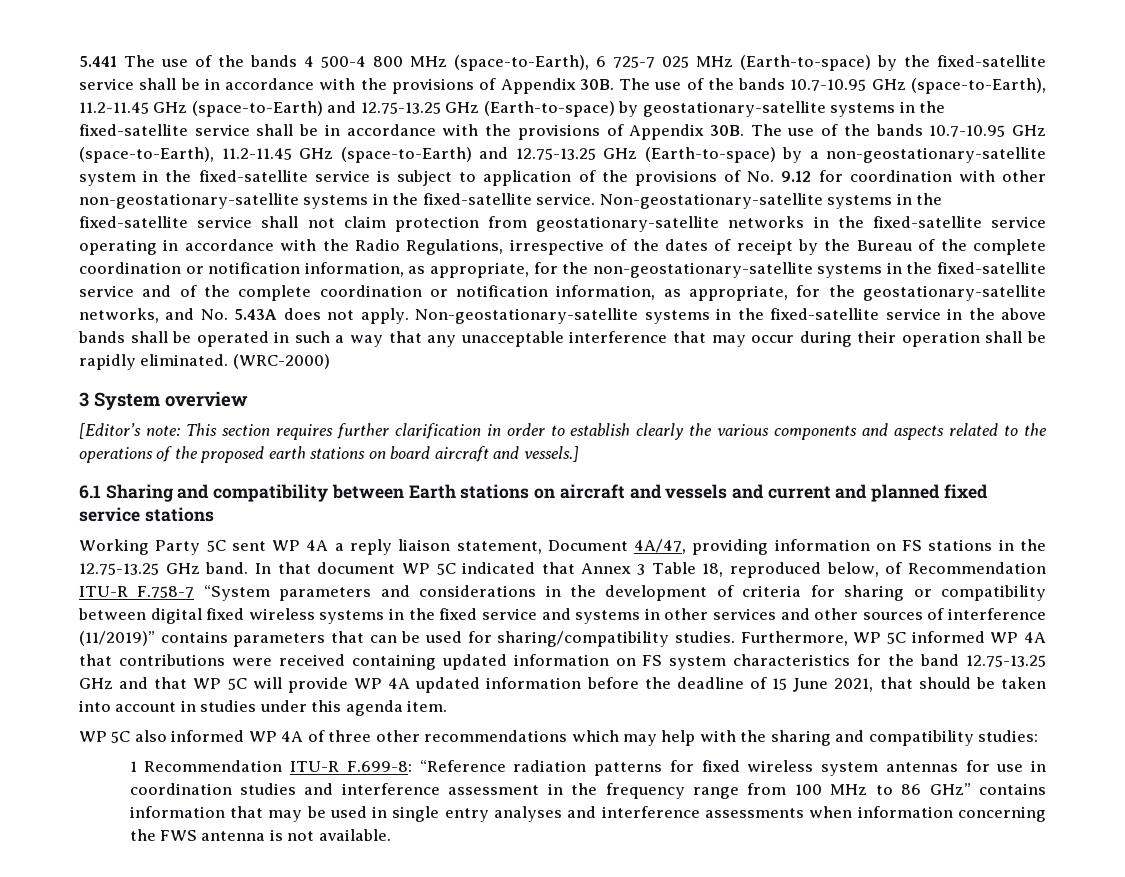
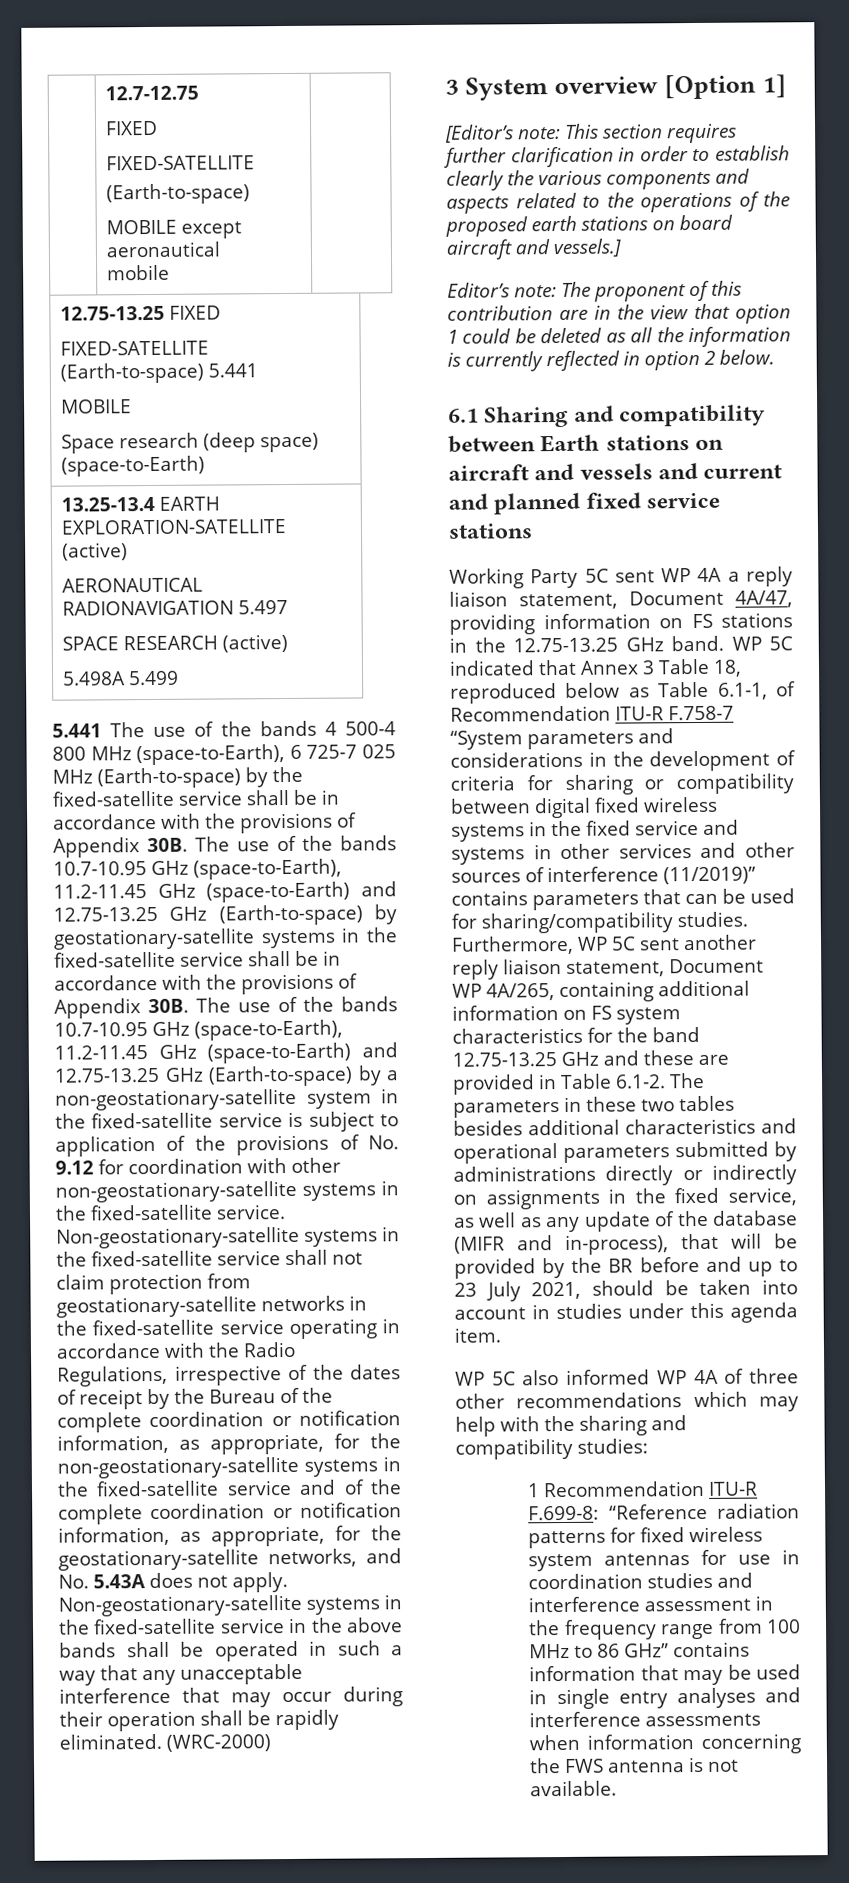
+ | 12.7-12.75
+ FIXED
+ FIXED-SATELLITE
+ (Earth-to-space)
+ MOBILE except aeronautical
+ mobile |
+ 12.75-13.25 FIXED
+ FIXED-SATELLITE (Earth-to-space) 5.441
+ MOBILE
+ Space research (deep space) (space-to-Earth)
+ 13.25-13.4 EARTH EXPLORATION-SATELLITE (active)
+ AERONAUTICAL RADIONAVIGATION 5.497
+ SPACE RESEARCH (active)
+ 5.498A 5.499
- 3 System overview
+ 3 System overview [Option 1]
+ Editor’s note: The proponent of this contribution are in the view that option 1 could be deleted as all the information is currently reflected in option 2 below.
- In that document WP 5C indicated that Annex 3 Table 18, reproduced below, of Recommendation ITU-R F.758-7 “System parameters and considerations in the development of criteria for sharing or compatibility between digital fixed wireless systems in the fixed service and systems in other services and other sources of interference (11/2019)” contains parameters that can be used for sharing/compatibility studies.
+ WP 5C indicated that Annex 3 Table 18, reproduced below as Table 6.1-1, of Recommendation ITU-R F.758-7 “System parameters and considerations in the development of criteria for sharing or compatibility between digital fixed wireless systems in the fixed service and systems in other services and other sources of interference (11/2019)” contains parameters that can be used for sharing/compatibility studies.
- Furthermore, WP 5C informed WP 4A that contributions were received containing updated information on FS system characteristics for the band 12.75-13.25 GHz and that WP 5C will provide WP 4A updated information before the deadline of 15 June 2021, that should be taken into account in studies under this agenda item.
+ Furthermore, WP 5C sent another reply liaison statement, Document WP 4A/265, containing additional information on FS system characteristics for the band 12.75-13.25 GHz and these are provided in Table 6.1-2. The parameters in these two tables besides additional characteristics and operational parameters submitted by administrations directly or indirectly on assignments in the fixed service, as well as any update of the database (MIFR and in-process), that will be provided by the BR before and up to 23 July 2021, should be taken into account in studies under this agenda item.

